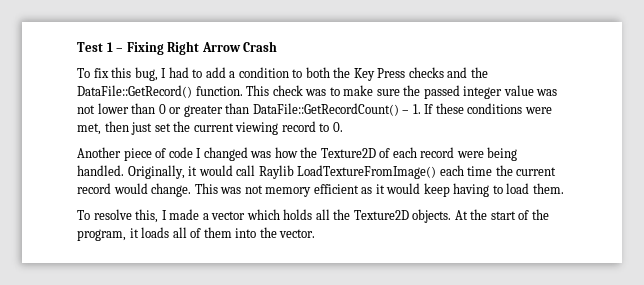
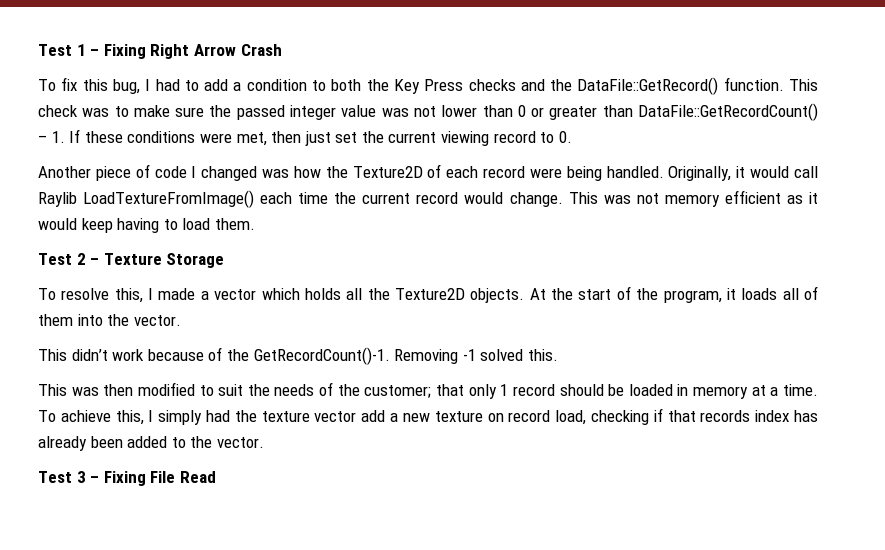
+ Test 2 – Texture Storage
+ This didn’t work because of the GetRecordCount()-1. Removing -1 solved this.
+ This was then modified to suit the needs of the customer; that only 1 record should be loaded in memory at a time. To achieve this, I simply had the texture vector add a new texture on record load, checking if that records index has already been added to the vector.
+ Test 3 – Fixing File Read

